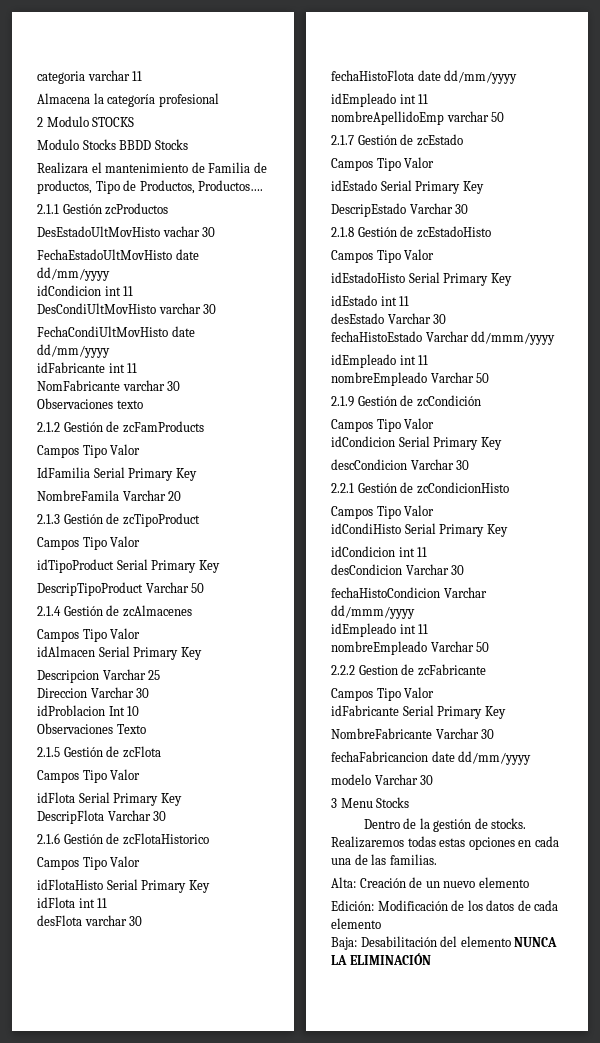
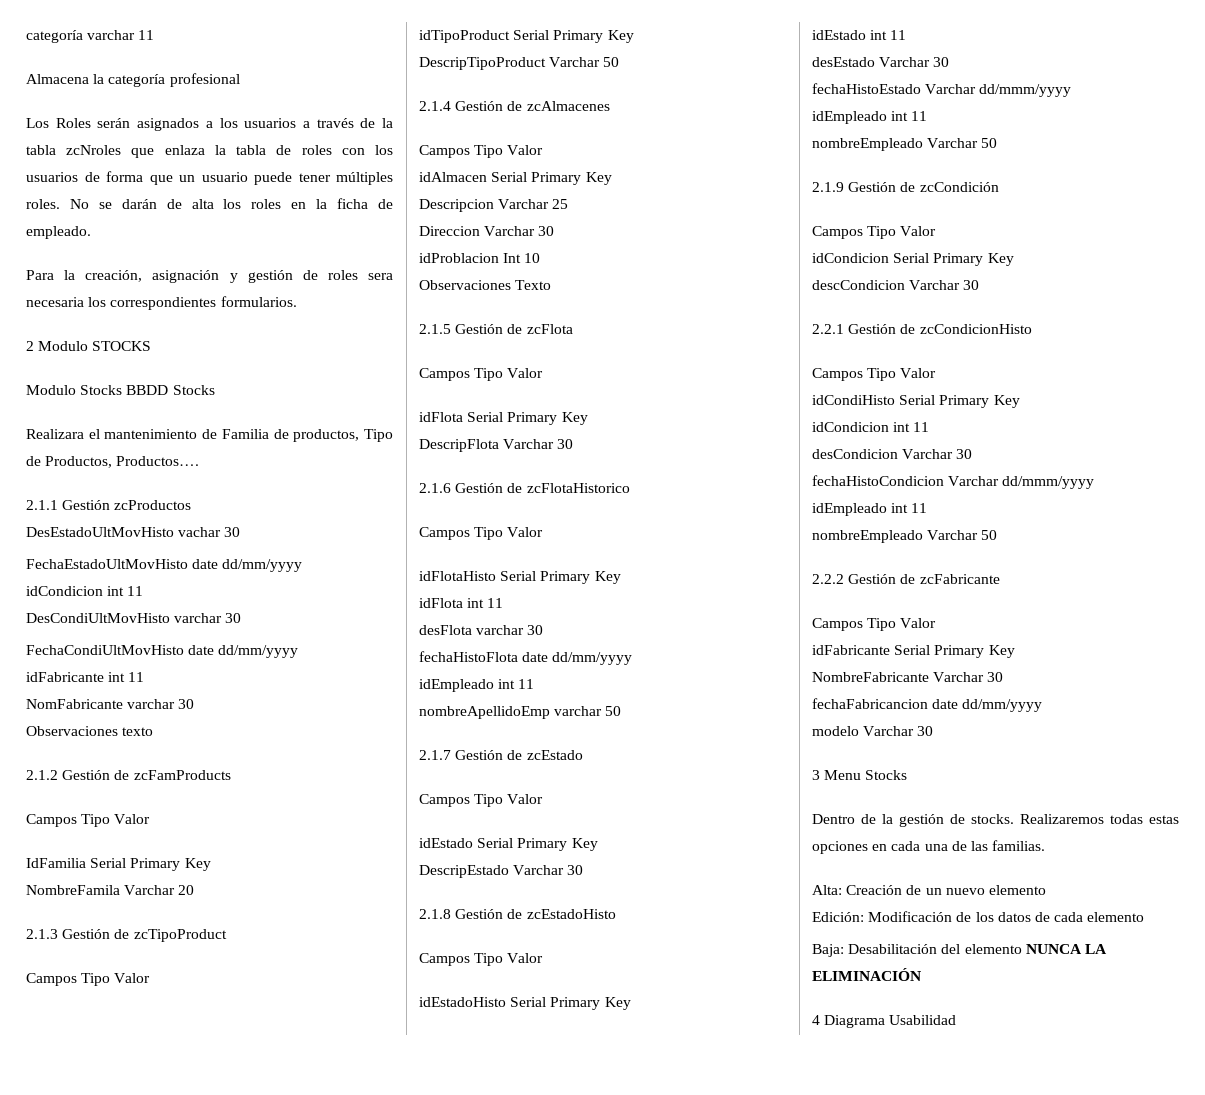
- categoria varchar 11
+ categoría varchar 11
+ Los Roles serán asignados a los usuarios a través de la tabla zcNroles que enlaza la tabla de roles con los usuarios de forma que un usuario puede tener múltiples roles. No se darán de alta los roles en la ficha de empleado.
+ Para la creación, asignación y gestión de roles sera necesaria los correspondientes formularios.
- 2.2.2 Gestion de zcFabricante
+ 2.2.2 Gestión de zcFabricante
+ 4 Diagrama Usabilidad

